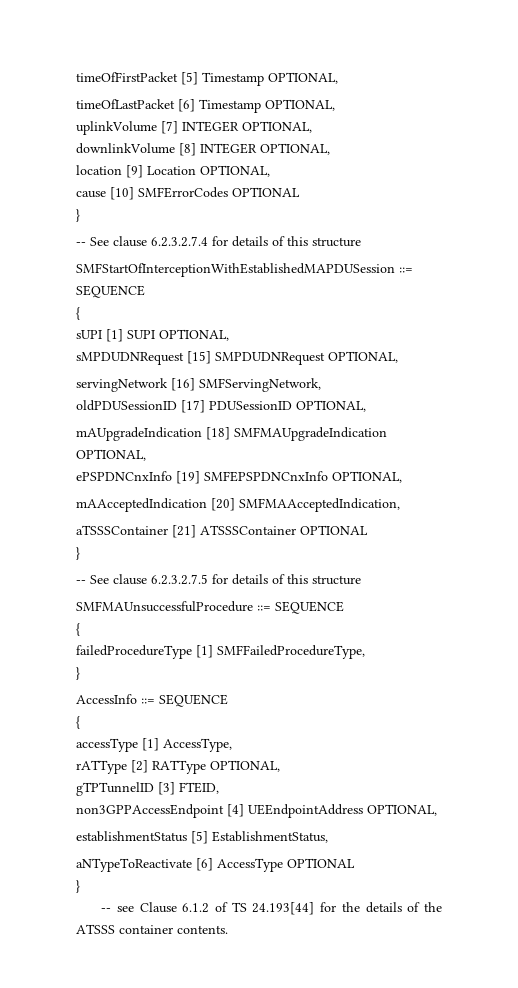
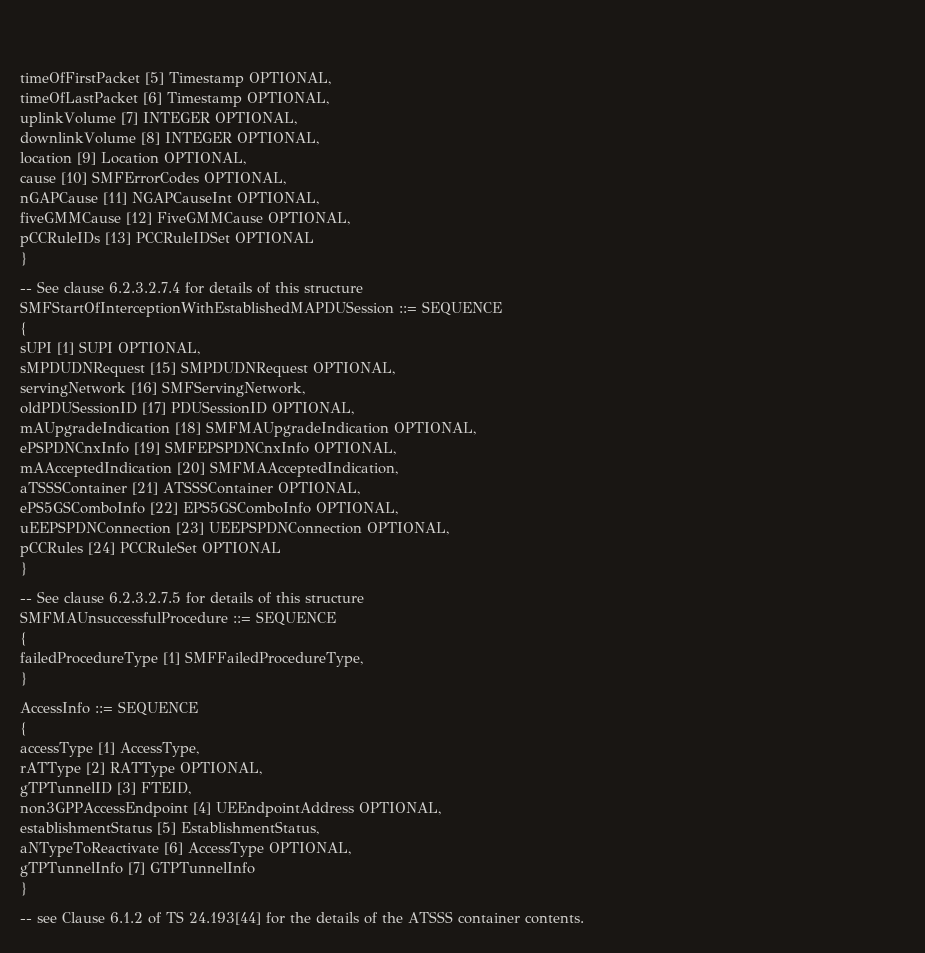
- cause [10] SMFErrorCodes OPTIONAL
+ cause [10] SMFErrorCodes OPTIONAL,
+ nGAPCause [11] NGAPCauseInt OPTIONAL,
+ fiveGMMCause [12] FiveGMMCause OPTIONAL,
+ pCCRuleIDs [13] PCCRuleIDSet OPTIONAL
- aTSSSContainer [21] ATSSSContainer OPTIONAL
+ aTSSSContainer [21] ATSSSContainer OPTIONAL,
+ ePS5GSComboInfo [22] EPS5GSComboInfo OPTIONAL,
+ uEEPSPDNConnection [23] UEEPSPDNConnection OPTIONAL,
+ pCCRules [24] PCCRuleSet OPTIONAL
- aNTypeToReactivate [6] AccessType OPTIONAL
+ aNTypeToReactivate [6] AccessType OPTIONAL,
+ gTPTunnelInfo [7] GTPTunnelInfo

